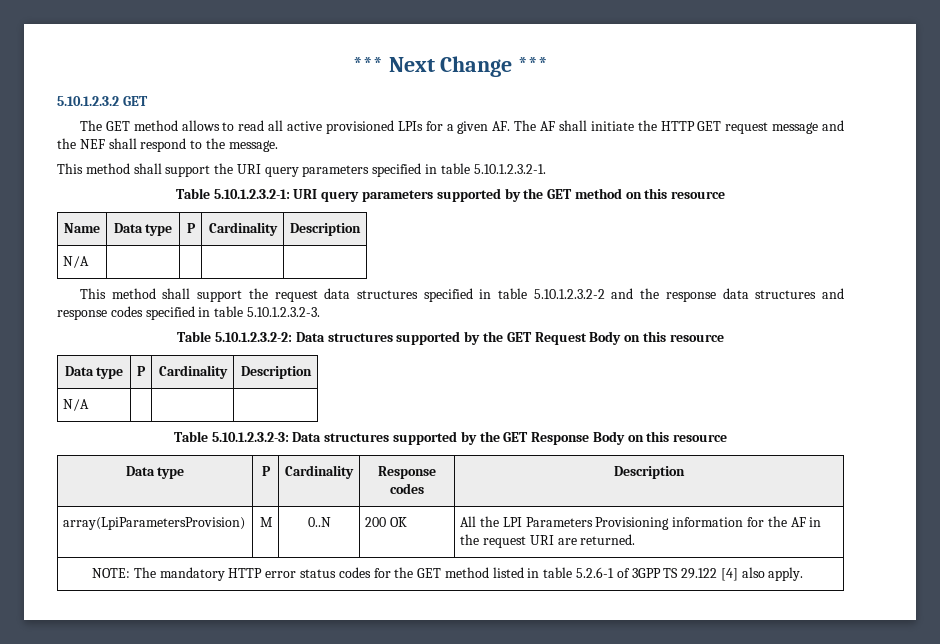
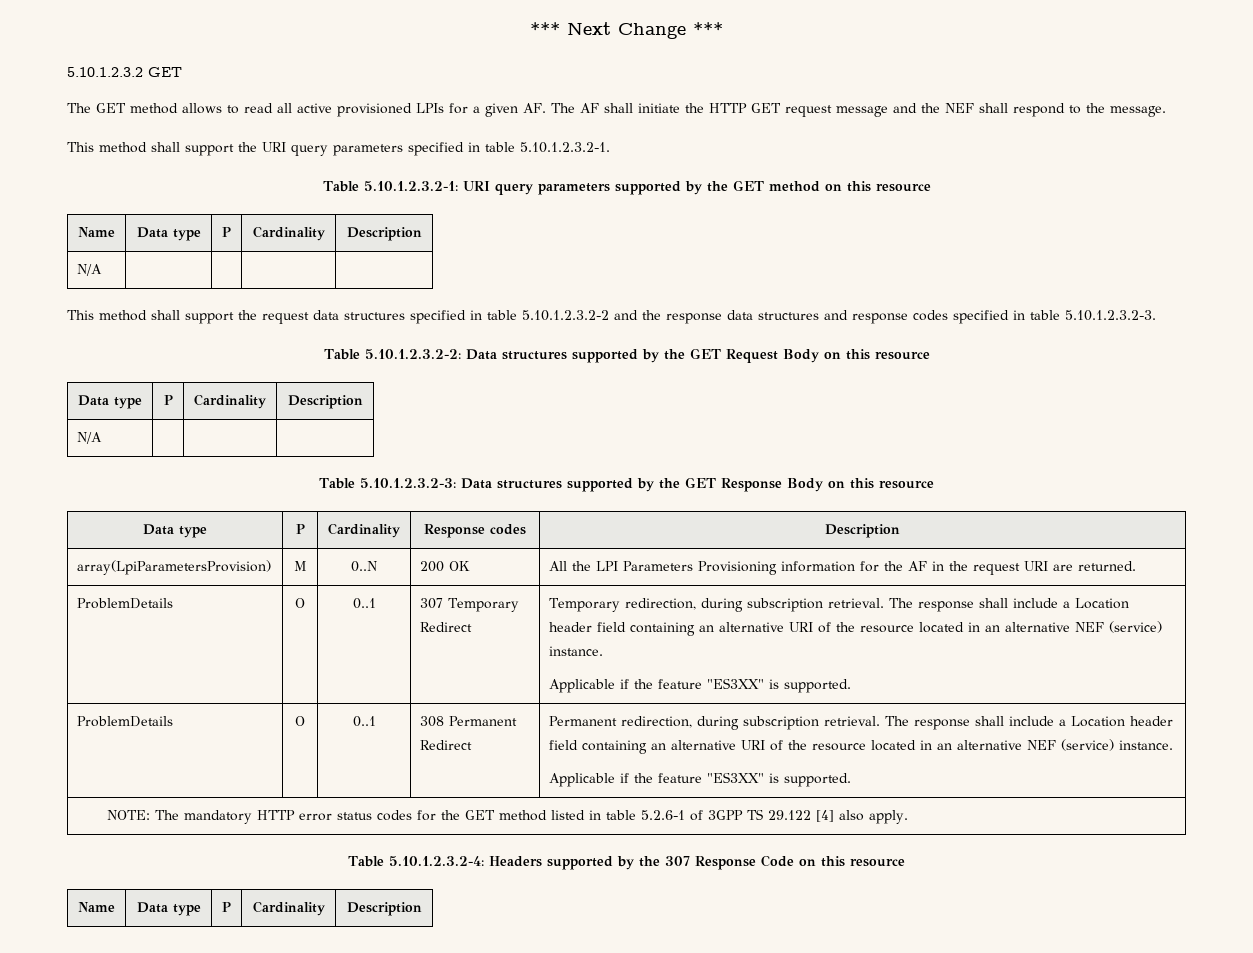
+ ProblemDetails | O | 0..1 | 307 Temporary Redirect | Temporary redirection, during subscription retrieval. The response shall include a Location header field containing an alternative URI of the resource located in an alternative NEF (service) instance.
+ Applicable if the feature "ES3XX" is supported.
+ ProblemDetails | O | 0..1 | 308 Permanent Redirect | Permanent redirection, during subscription retrieval. The response shall include a Location header field containing an alternative URI of the resource located in an alternative NEF (service) instance.
+ Applicable if the feature "ES3XX" is supported.
+ Table 5.10.1.2.3.2-4: Headers supported by the 307 Response Code on this resource
+ Name | Data type | P | Cardinality | Description

